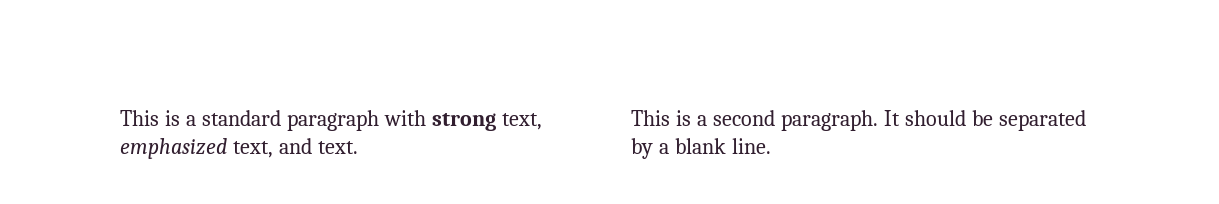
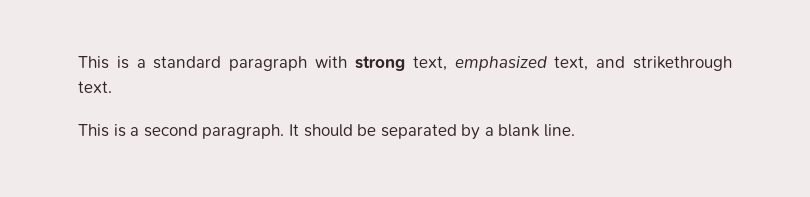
- This is a standard paragraph with strong text, emphasized text, and text.
+ This is a standard paragraph with strong text, emphasized text, and strikethrough text.

